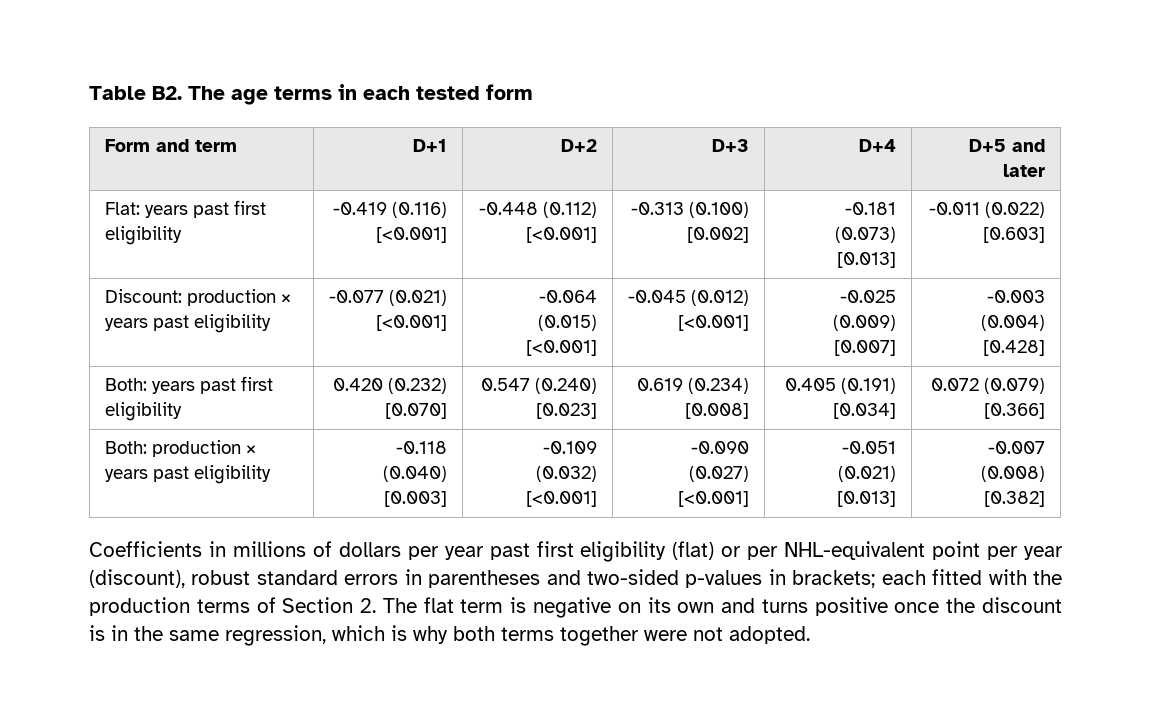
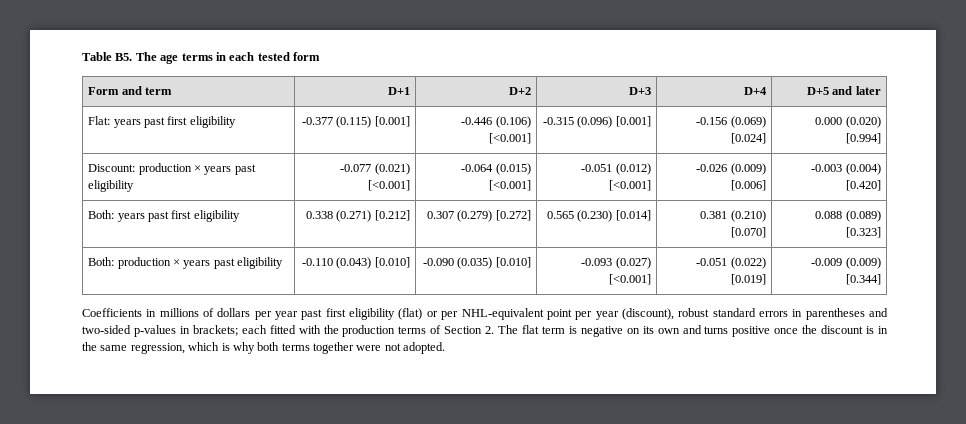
- Table B2. The age terms in each tested form
+ Table B5. The age terms in each tested form
- Flat: years past first eligibility | -0.419 (0.116) [<0.001] | -0.448 (0.112) [<0.001] | -0.313 (0.100) [0.002] | -0.181 (0.073) [0.013] | -0.011 (0.022) [0.603]
+ Flat: years past first eligibility | -0.377 (0.115) [0.001] | -0.446 (0.106) [<0.001] | -0.315 (0.096) [0.001] | -0.156 (0.069) [0.024] | 0.000 (0.020) [0.994]
- Discount: production × years past eligibility | -0.077 (0.021) [<0.001] | -0.064 (0.015) [<0.001] | -0.045 (0.012) [<0.001] | -0.025 (0.009) [0.007] | -0.003 (0.004) [0.428]
+ Discount: production × years past eligibility | -0.077 (0.021) [<0.001] | -0.064 (0.015) [<0.001] | -0.051 (0.012) [<0.001] | -0.026 (0.009) [0.006] | -0.003 (0.004) [0.420]
- Both: years past first eligibility | 0.420 (0.232) [0.070] | 0.547 (0.240) [0.023] | 0.619 (0.234) [0.008] | 0.405 (0.191) [0.034] | 0.072 (0.079) [0.366]
+ Both: years past first eligibility | 0.338 (0.271) [0.212] | 0.307 (0.279) [0.272] | 0.565 (0.230) [0.014] | 0.381 (0.210) [0.070] | 0.088 (0.089) [0.323]
- Both: production × years past eligibility | -0.118 (0.040) [0.003] | -0.109 (0.032) [<0.001] | -0.090 (0.027) [<0.001] | -0.051 (0.021) [0.013] | -0.007 (0.008) [0.382]
+ Both: production × years past eligibility | -0.110 (0.043) [0.010] | -0.090 (0.035) [0.010] | -0.093 (0.027) [<0.001] | -0.051 (0.022) [0.019] | -0.009 (0.009) [0.344]

